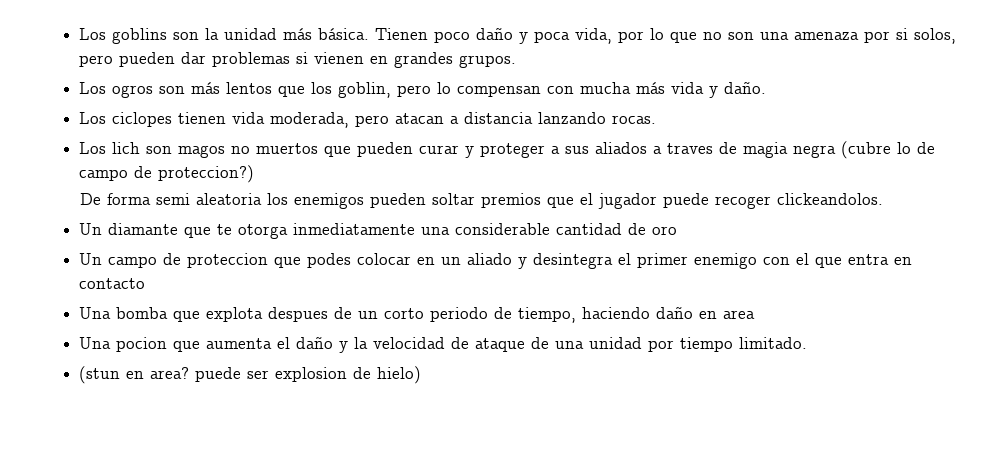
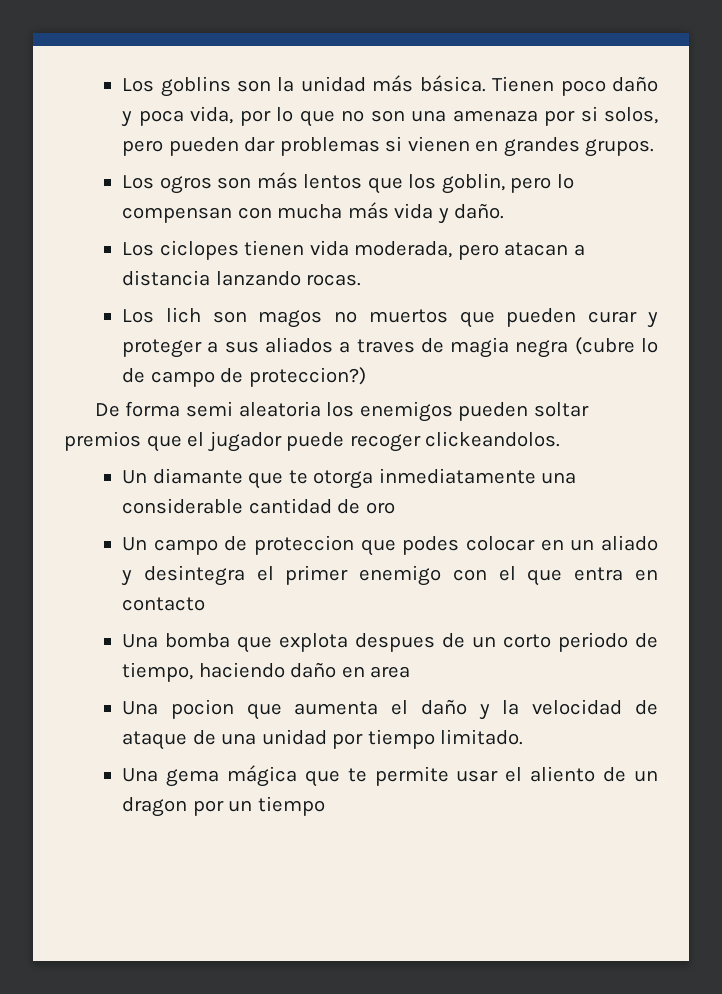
- (stun en area? puede ser explosion de hielo)
+ Una gema mágica que te permite usar el aliento de un dragon por un tiempo

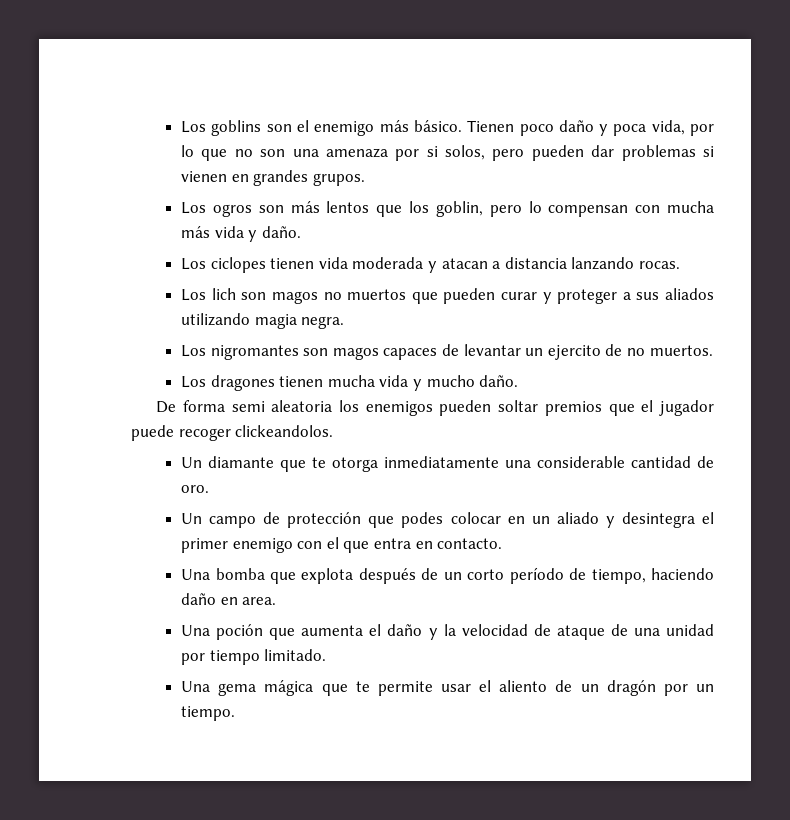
- Los goblins son la unidad más básica.
+ Los goblins son el enemigo más básico.
- Los ciclopes tienen vida moderada, pero atacan a distancia lanzando rocas.
+ Los ciclopes tienen vida moderada y atacan a distancia lanzando rocas.
- Los lich son magos no muertos que pueden curar y proteger a sus aliados a traves de magia negra (cubre lo de campo de proteccion?)
+ Los lich son magos no muertos que pueden curar y proteger a sus aliados utilizando magia negra.
+ Los nigromantes son magos capaces de levantar un ejercito de no muertos.
+ Los dragones tienen mucha vida y mucho daño.
- Un diamante que te otorga inmediatamente una considerable cantidad de oro
+ Un diamante que te otorga inmediatamente una considerable cantidad de oro.
- Un campo de proteccion que podes colocar en un aliado y desintegra el primer enemigo con el que entra en contacto
+ Un campo de protección que podes colocar en un aliado y desintegra el primer enemigo con el que entra en contacto.
- Una bomba que explota despues de un corto periodo de tiempo, haciendo daño en area
- Una pocion que aumenta el daño y la velocidad de ataque de una unidad por tiempo limitado.
+ Una bomba que explota después de un corto período de tiempo, haciendo daño en area.
+ Una poción que aumenta el daño y la velocidad de ataque de una unidad por tiempo limitado.
- Una gema mágica que te permite usar el aliento de un dragon por un tiempo
+ Una gema mágica que te permite usar el aliento de un dragón por un tiempo.

